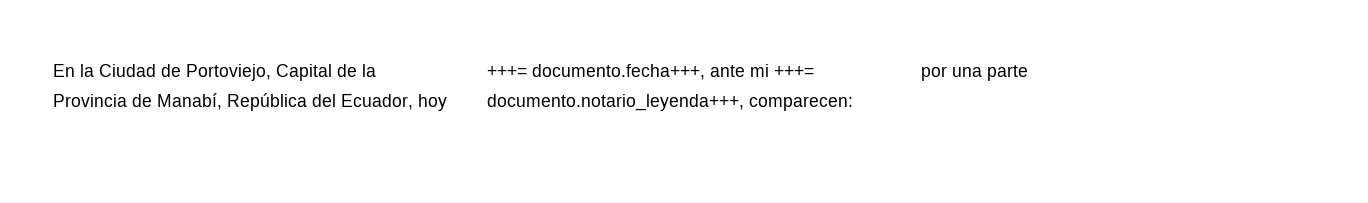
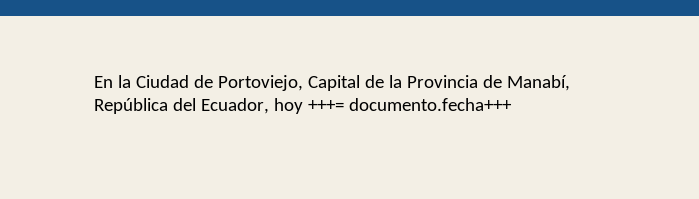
- En la Ciudad de Portoviejo, Capital de la Provincia de Manabí, República del Ecuador, hoy +++= documento.fecha+++, ante mi +++= documento.notario_leyenda+++, comparecen: por una parte
+ En la Ciudad de Portoviejo, Capital de la Provincia de Manabí, República del Ecuador, hoy +++= documento.fecha+++

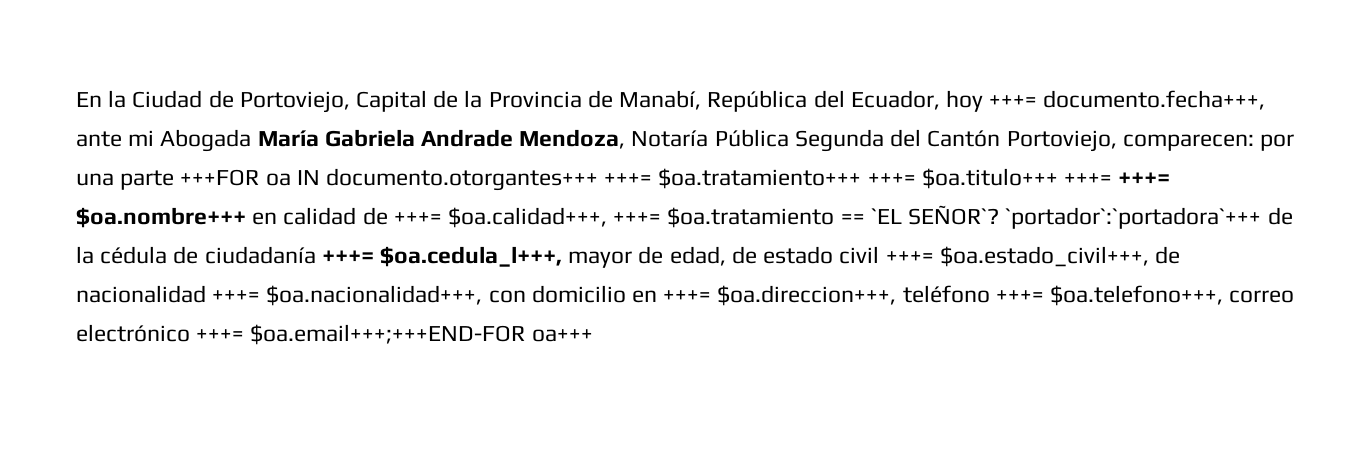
- En la Ciudad de Portoviejo, Capital de la Provincia de Manabí, República del Ecuador, hoy +++= documento.fecha+++
+ En la Ciudad de Portoviejo, Capital de la Provincia de Manabí, República del Ecuador, hoy +++= documento.fecha+++, ante mi Abogada María Gabriela Andrade Mendoza, Notaría Pública Segunda del Cantón Portoviejo, comparecen: por una parte +++FOR oa IN documento.otorgantes+++ +++= $oa.tratamiento+++ +++= $oa.titulo+++ +++= +++= $oa.nombre+++ en calidad de +++= $oa.calidad+++, +++= $oa.tratamiento == `EL SEÑOR`? `portador`:`portadora`+++ de la cédula de ciudadanía +++= $oa.cedula_l+++, mayor de edad, de estado civil +++= $oa.estado_civil+++, de nacionalidad +++= $oa.nacionalidad+++, con domicilio en +++= $oa.direccion+++, teléfono +++= $oa.telefono+++, correo electrónico +++= $oa.email+++;+++END-FOR oa+++

